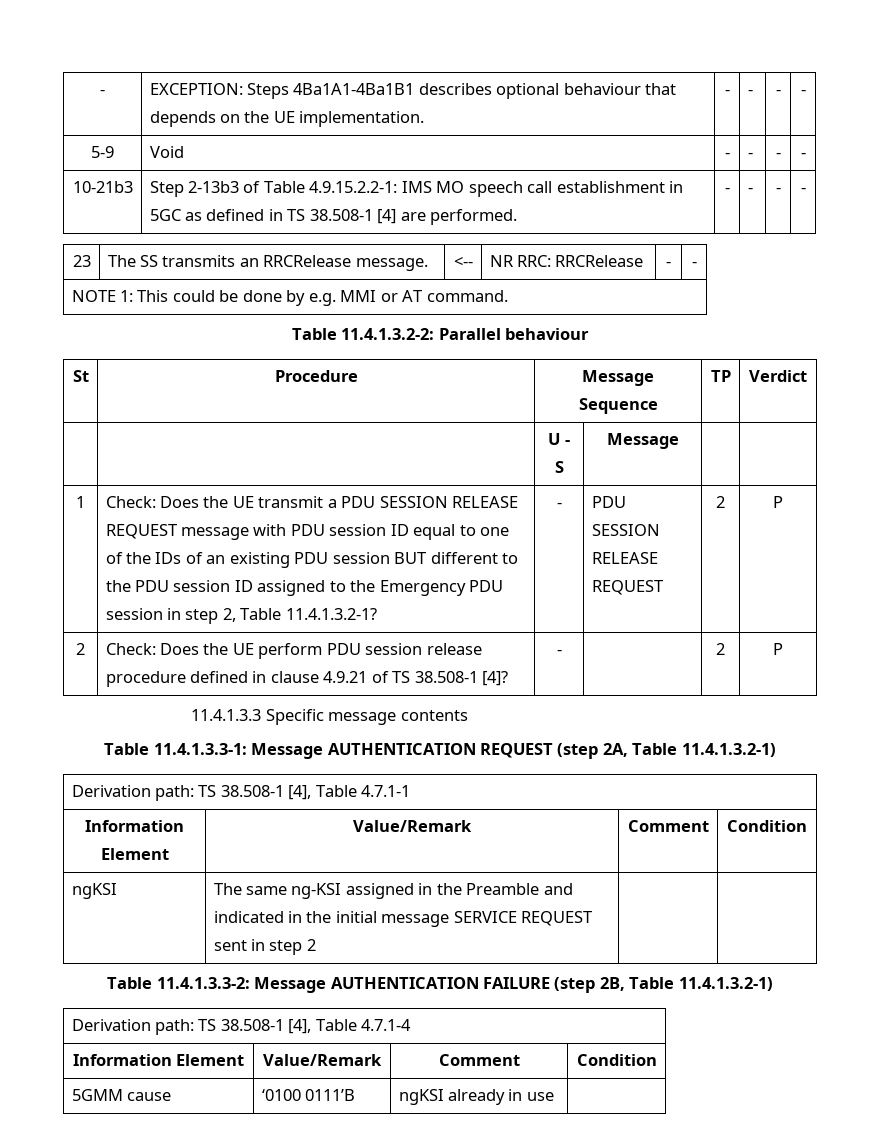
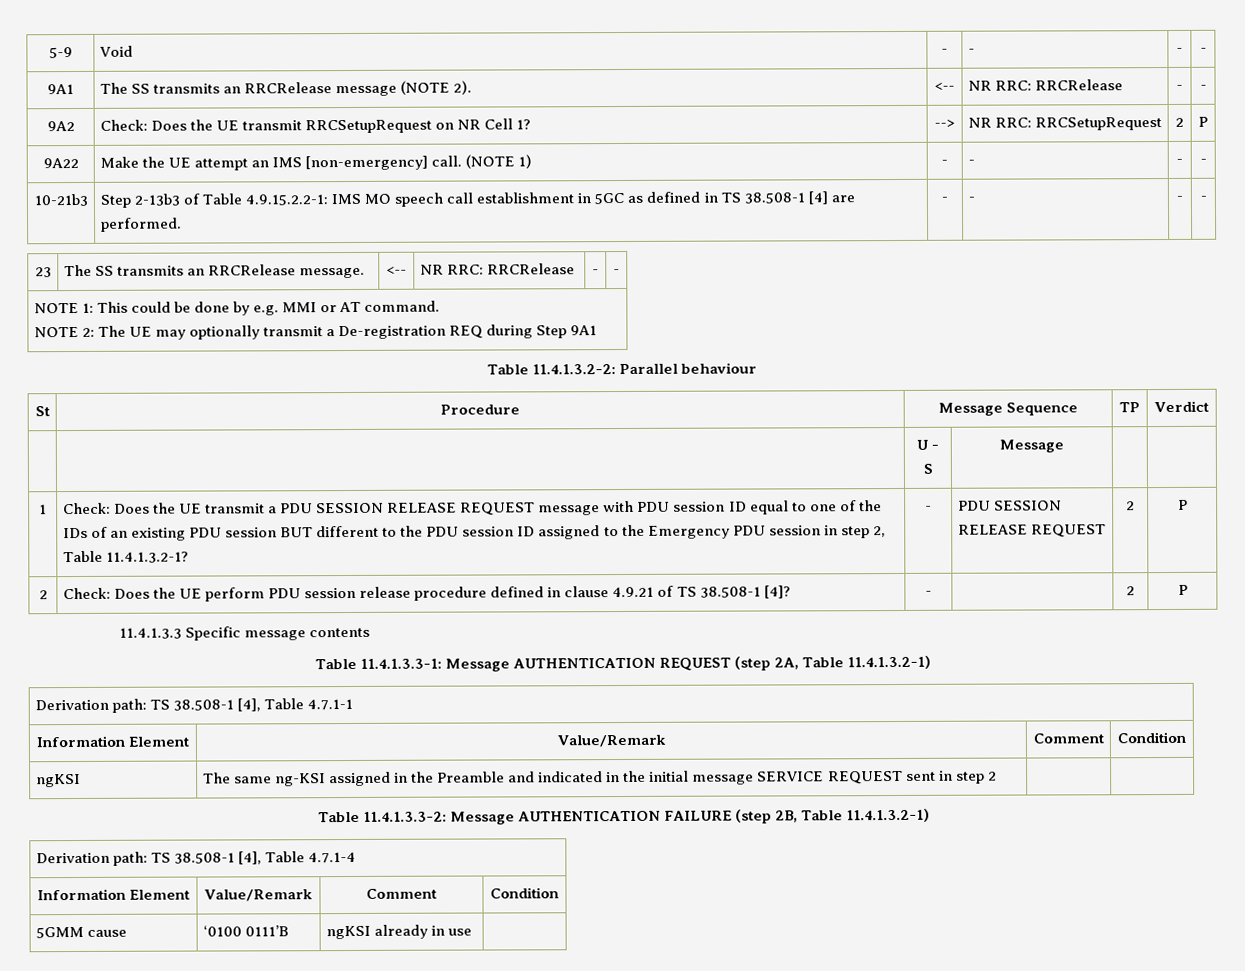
- - | EXCEPTION: Steps 4Ba1A1-4Ba1B1 describes optional behaviour that depends on the UE implementation. | - | - | - | -
  5-9 | Void | - | - | - | -
+ 9A1 | The SS transmits an RRCRelease message (NOTE 2). | <-- | NR RRC: RRCRelease | - | -
+ 9A2 | Check: Does the UE transmit RRCSetupRequest on NR Cell 1? | --> | NR RRC: RRCSetupRequest | 2 | P
+ 9A22 | Make the UE attempt an IMS [non-emergency] call. (NOTE 1) | - | - | - | -
  NOTE 1: This could be done by e.g. MMI or AT command.
+ NOTE 2: The UE may optionally transmit a De-registration REQ during Step 9A1

